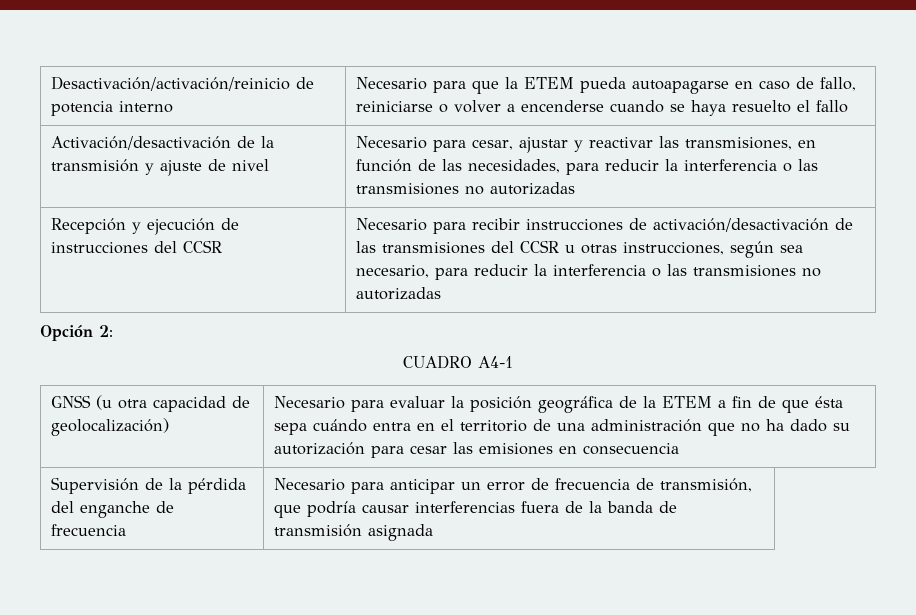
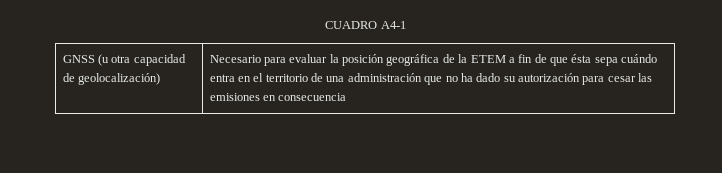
- Desactivación/activación/reinicio de potencia interno | Necesario para que la ETEM pueda autoapagarse en caso de fallo, reiniciarse o volver a encenderse cuando se haya resuelto el fallo
- Activación/desactivación de la transmisión y ajuste de nivel | Necesario para cesar, ajustar y reactivar las transmisiones, en función de las necesidades, para reducir la interferencia o las transmisiones no autorizadas
- Recepción y ejecución de instrucciones del CCSR | Necesario para recibir instrucciones de activación/desactivación de las transmisiones del CCSR u otras instrucciones, según sea necesario, para reducir la interferencia o las transmisiones no autorizadas
- Opción 2:
- Supervisión de la pérdida del enganche de frecuencia | Necesario para anticipar un error de frecuencia de transmisión, que podría causar interferencias fuera de la banda de transmisión asignada

